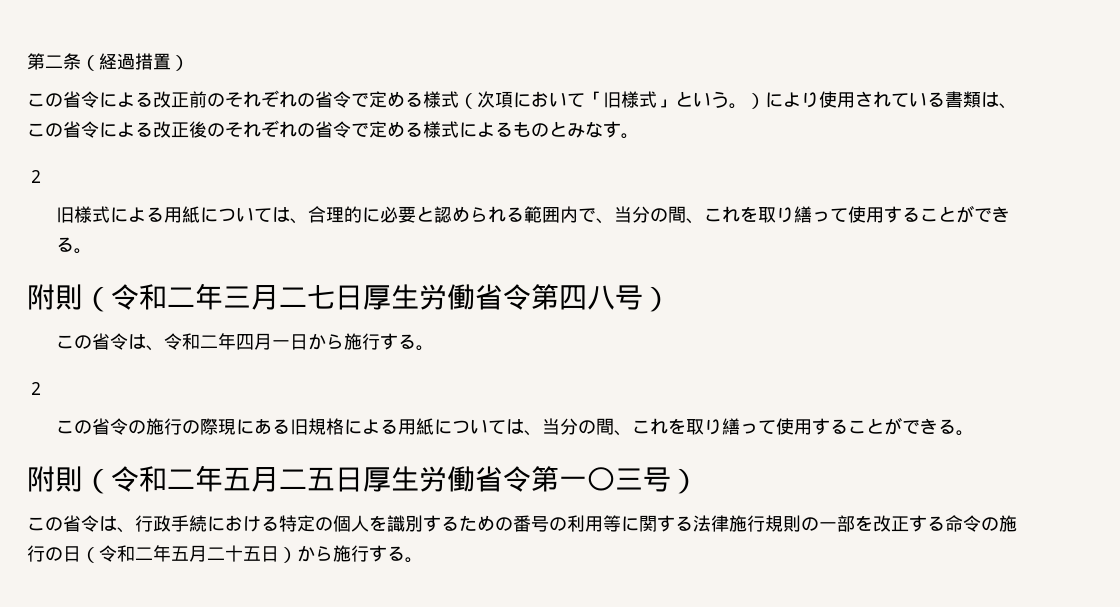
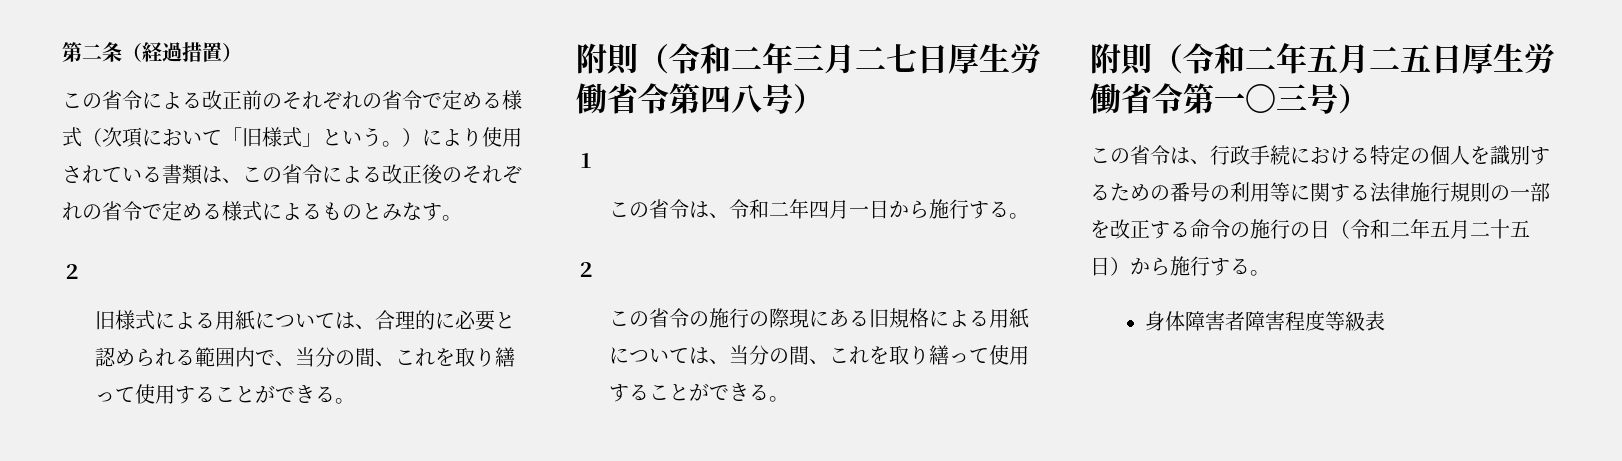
+ １
+ 身体障害者障害程度等級表

